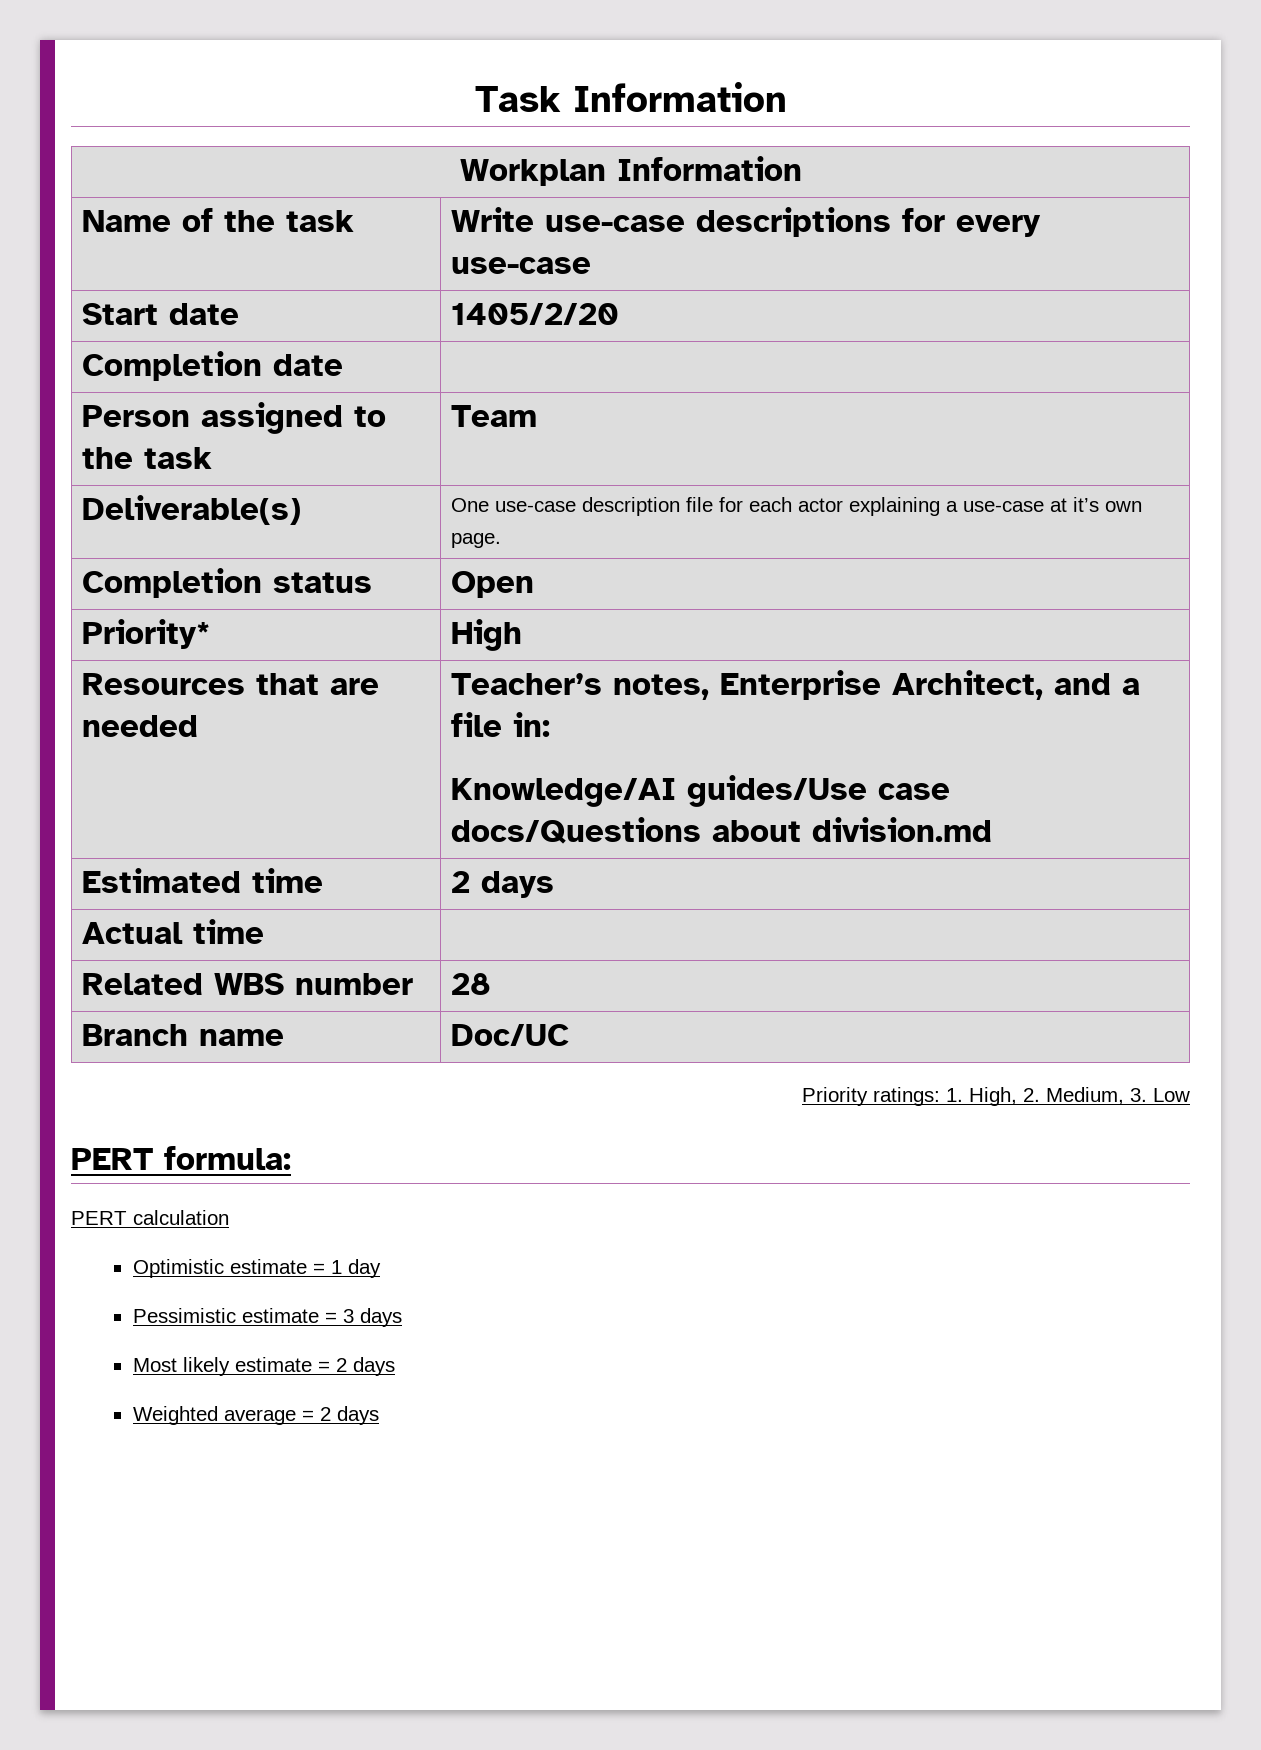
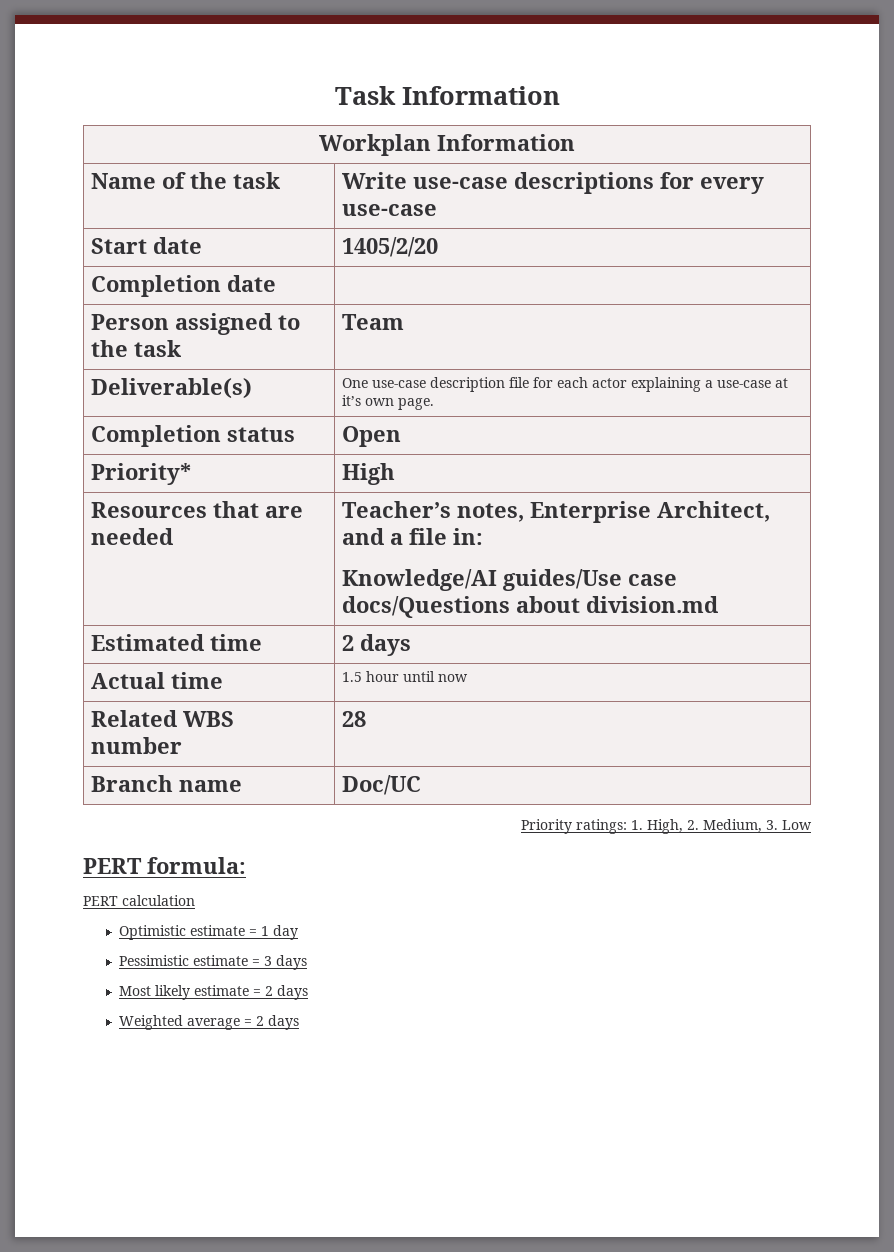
- Actual time |
+ Actual time | 1.5 hour until now

